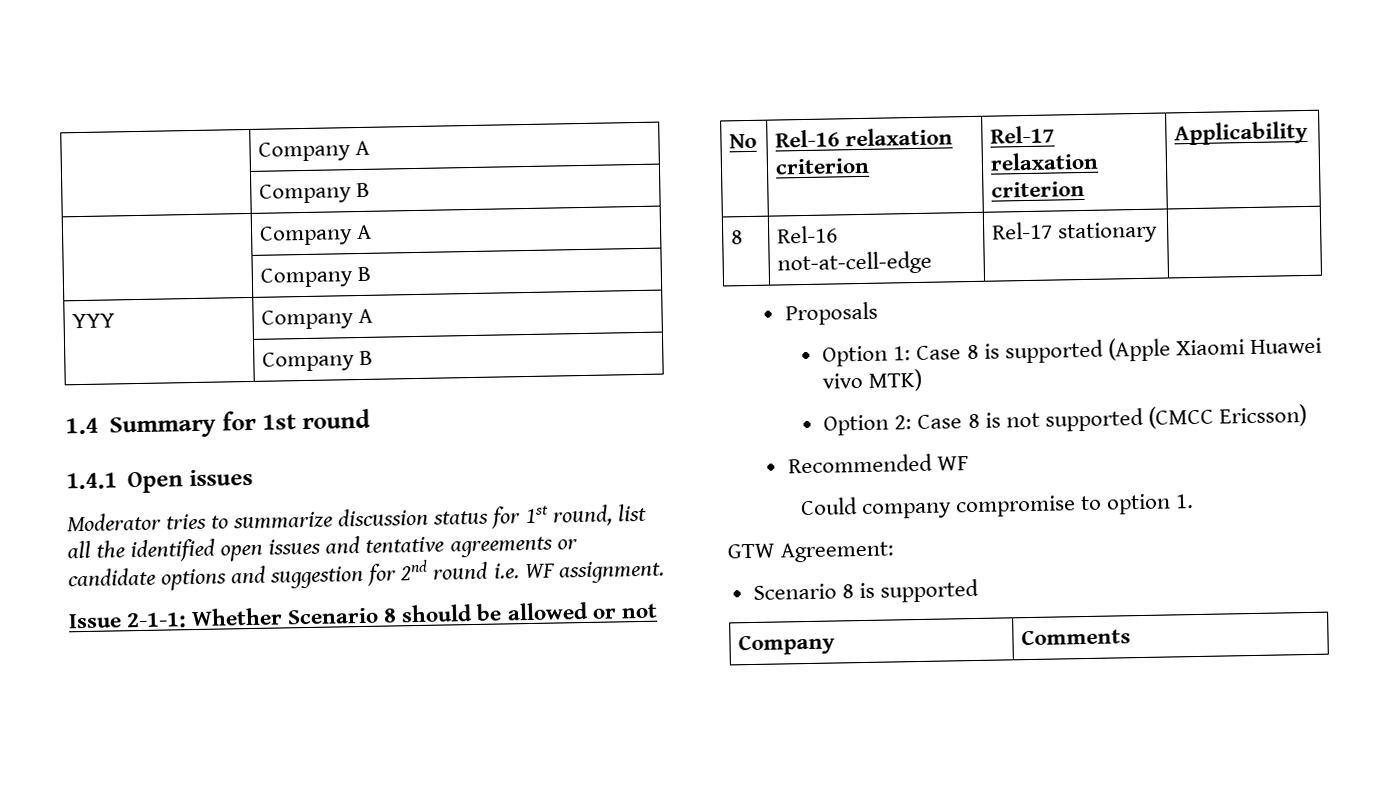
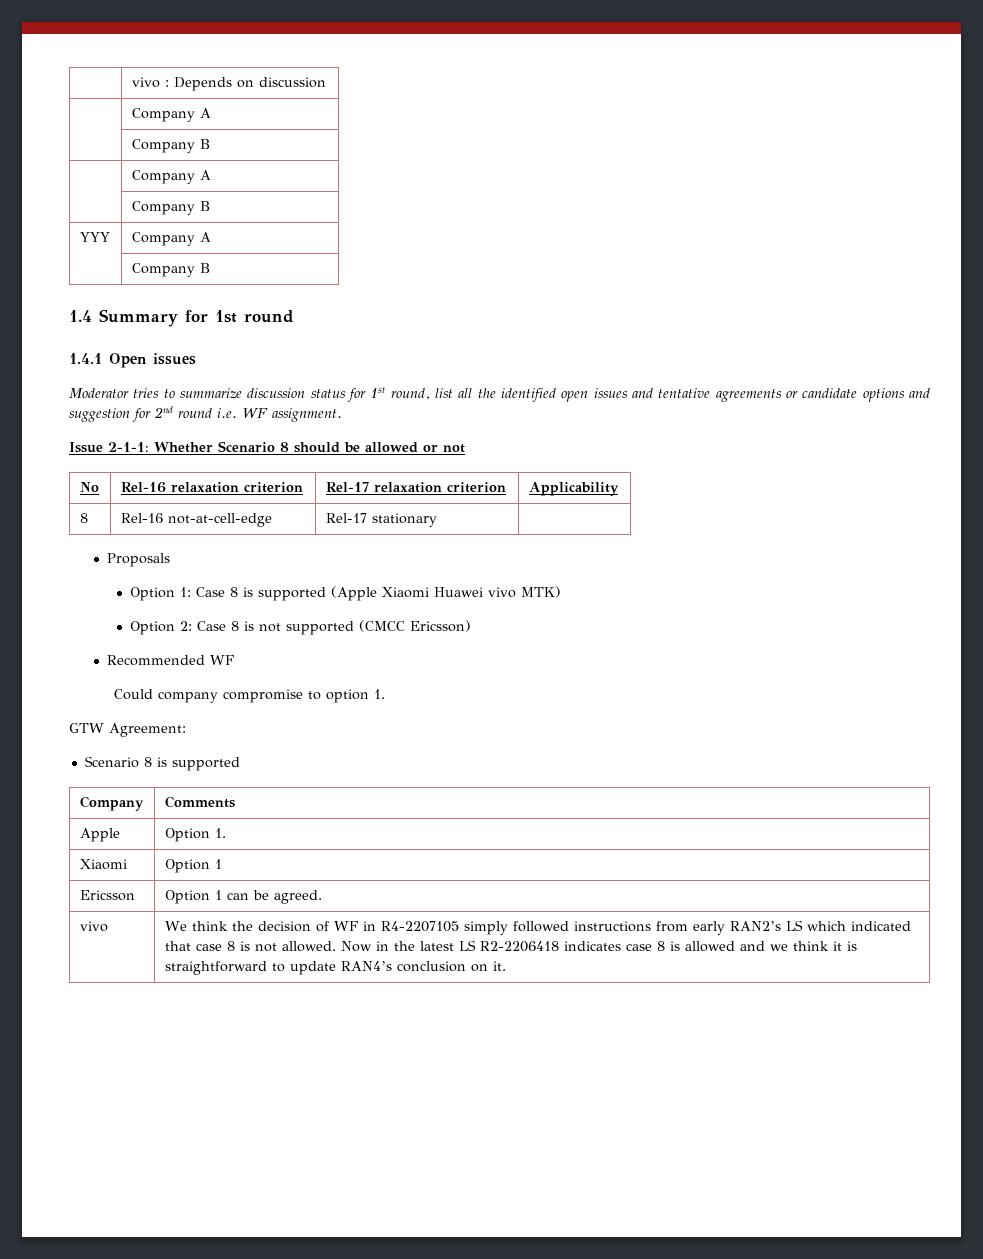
+ | vivo : Depends on discussion
+ Apple | Option 1.
+ Xiaomi | Option 1
+ Ericsson | Option 1 can be agreed.
+ vivo | We think the decision of WF in R4-2207105 simply followed instructions from early RAN2’s LS which indicated that case 8 is not allowed. Now in the latest LS R2-2206418 indicates case 8 is allowed and we think it is straightforward to update RAN4’s conclusion on it.

